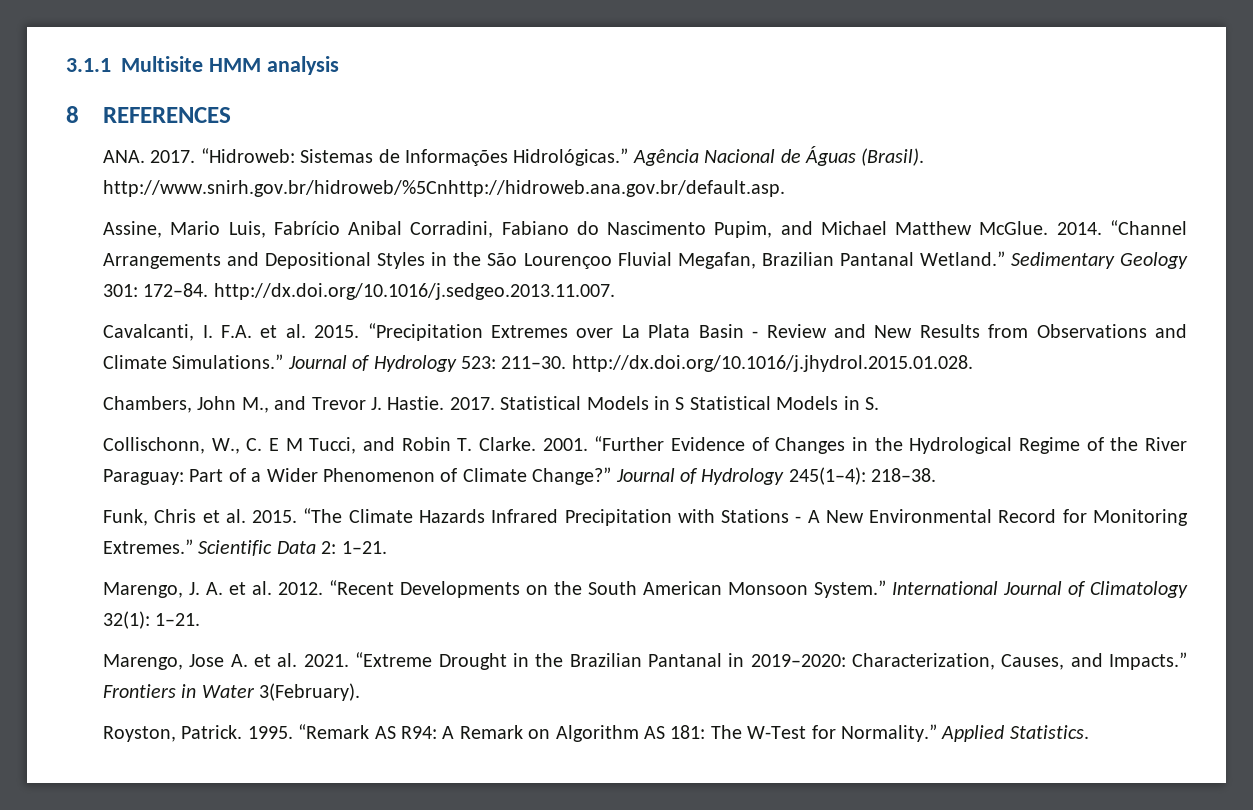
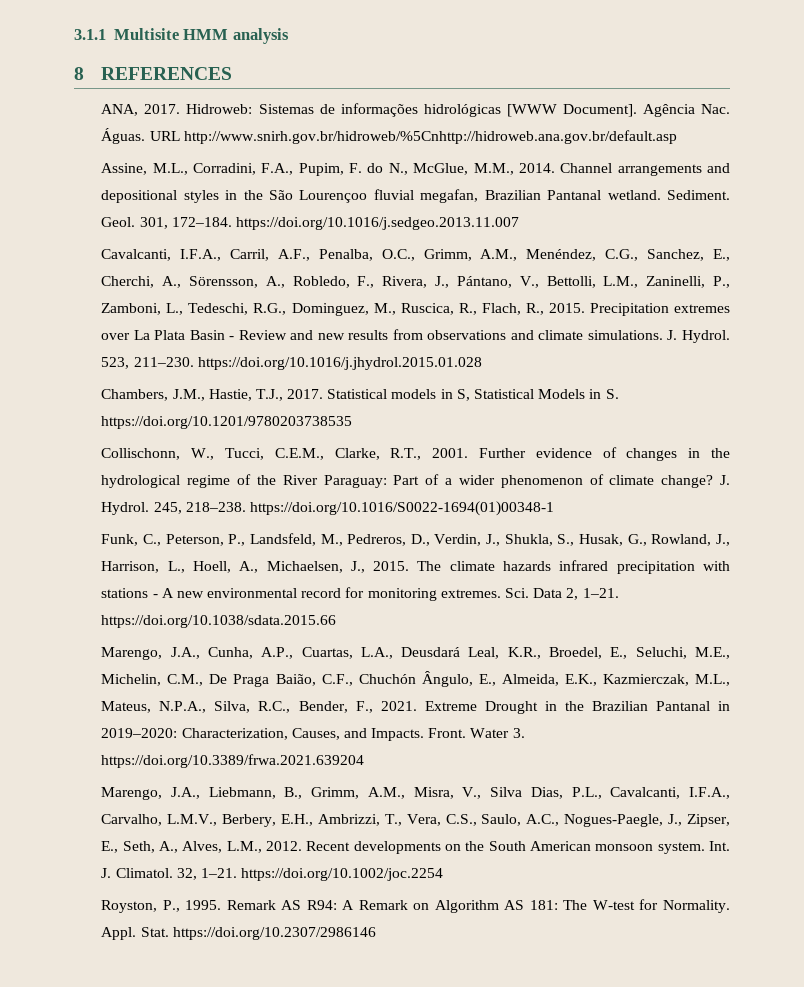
- ANA. 2017. “Hidroweb: Sistemas de Informações Hidrológicas.” Agência Nacional de Águas (Brasil). http://www.snirh.gov.br/hidroweb/%5Cnhttp://hidroweb.ana.gov.br/default.asp.
- Assine, Mario Luis, Fabrício Anibal Corradini, Fabiano do Nascimento Pupim, and Michael Matthew McGlue. 2014. “Channel Arrangements and Depositional Styles in the São Lourençoo Fluvial Megafan, Brazilian Pantanal Wetland.” Sedimentary Geology 301: 172–84. http://dx.doi.org/10.1016/j.sedgeo.2013.11.007.
- Cavalcanti, I. F.A. et al. 2015. “Precipitation Extremes over La Plata Basin - Review and New Results from Observations and Climate Simulations.” Journal of Hydrology 523: 211–30. http://dx.doi.org/10.1016/j.jhydrol.2015.01.028.
- Chambers, John M., and Trevor J. Hastie. 2017. Statistical Models in S Statistical Models in S.
+ ANA, 2017. Hidroweb: Sistemas de informações hidrológicas [WWW Document]. Agência Nac. Águas. URL http://www.snirh.gov.br/hidroweb/%5Cnhttp://hidroweb.ana.gov.br/default.asp
+ Assine, M.L., Corradini, F.A., Pupim, F. do N., McGlue, M.M., 2014. Channel arrangements and depositional styles in the São Lourençoo fluvial megafan, Brazilian Pantanal wetland. Sediment. Geol. 301, 172–184. https://doi.org/10.1016/j.sedgeo.2013.11.007
+ Cavalcanti, I.F.A., Carril, A.F., Penalba, O.C., Grimm, A.M., Menéndez, C.G., Sanchez, E., Cherchi, A., Sörensson, A., Robledo, F., Rivera, J., Pántano, V., Bettolli, L.M., Zaninelli, P., Zamboni, L., Tedeschi, R.G., Dominguez, M., Ruscica, R., Flach, R., 2015. Precipitation extremes over La Plata Basin - Review and new results from observations and climate simulations. J. Hydrol. 523, 211–230. https://doi.org/10.1016/j.jhydrol.2015.01.028
+ Chambers, J.M., Hastie, T.J., 2017. Statistical models in S, Statistical Models in S. https://doi.org/10.1201/9780203738535
- Collischonn, W., C. E M Tucci, and Robin T. Clarke. 2001. “Further Evidence of Changes in the Hydrological Regime of the River Paraguay: Part of a Wider Phenomenon of Climate Change?” Journal of Hydrology 245(1–4): 218–38.
- Funk, Chris et al. 2015. “The Climate Hazards Infrared Precipitation with Stations - A New Environmental Record for Monitoring Extremes.” Scientific Data 2: 1–21.
- Marengo, J. A. et al. 2012. “Recent Developments on the South American Monsoon System.” International Journal of Climatology 32(1): 1–21.
- Marengo, Jose A. et al. 2021. “Extreme Drought in the Brazilian Pantanal in 2019–2020: Characterization, Causes, and Impacts.” Frontiers in Water 3(February).
- Royston, Patrick. 1995. “Remark AS R94: A Remark on Algorithm AS 181: The W-Test for Normality.” Applied Statistics.
+ Collischonn, W., Tucci, C.E.M., Clarke, R.T., 2001. Further evidence of changes in the hydrological regime of the River Paraguay: Part of a wider phenomenon of climate change? J. Hydrol. 245, 218–238. https://doi.org/10.1016/S0022-1694(01)00348-1
+ Funk, C., Peterson, P., Landsfeld, M., Pedreros, D., Verdin, J., Shukla, S., Husak, G., Rowland, J., Harrison, L., Hoell, A., Michaelsen, J., 2015. The climate hazards infrared precipitation with stations - A new environmental record for monitoring extremes. Sci. Data 2, 1–21. https://doi.org/10.1038/sdata.2015.66
+ Marengo, J.A., Cunha, A.P., Cuartas, L.A., Deusdará Leal, K.R., Broedel, E., Seluchi, M.E., Michelin, C.M., De Praga Baião, C.F., Chuchón Ângulo, E., Almeida, E.K., Kazmierczak, M.L., Mateus, N.P.A., Silva, R.C., Bender, F., 2021. Extreme Drought in the Brazilian Pantanal in 2019–2020: Characterization, Causes, and Impacts. Front. Water 3. https://doi.org/10.3389/frwa.2021.639204
+ Marengo, J.A., Liebmann, B., Grimm, A.M., Misra, V., Silva Dias, P.L., Cavalcanti, I.F.A., Carvalho, L.M.V., Berbery, E.H., Ambrizzi, T., Vera, C.S., Saulo, A.C., Nogues-Paegle, J., Zipser, E., Seth, A., Alves, L.M., 2012. Recent developments on the South American monsoon system. Int. J. Climatol. 32, 1–21. https://doi.org/10.1002/joc.2254
+ Royston, P., 1995. Remark AS R94: A Remark on Algorithm AS 181: The W-test for Normality. Appl. Stat. https://doi.org/10.2307/2986146

